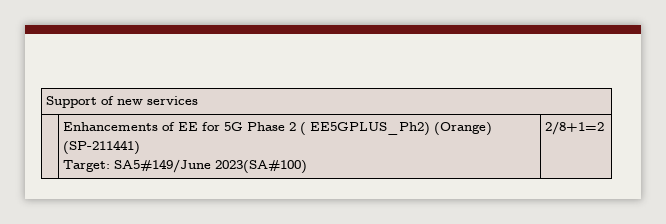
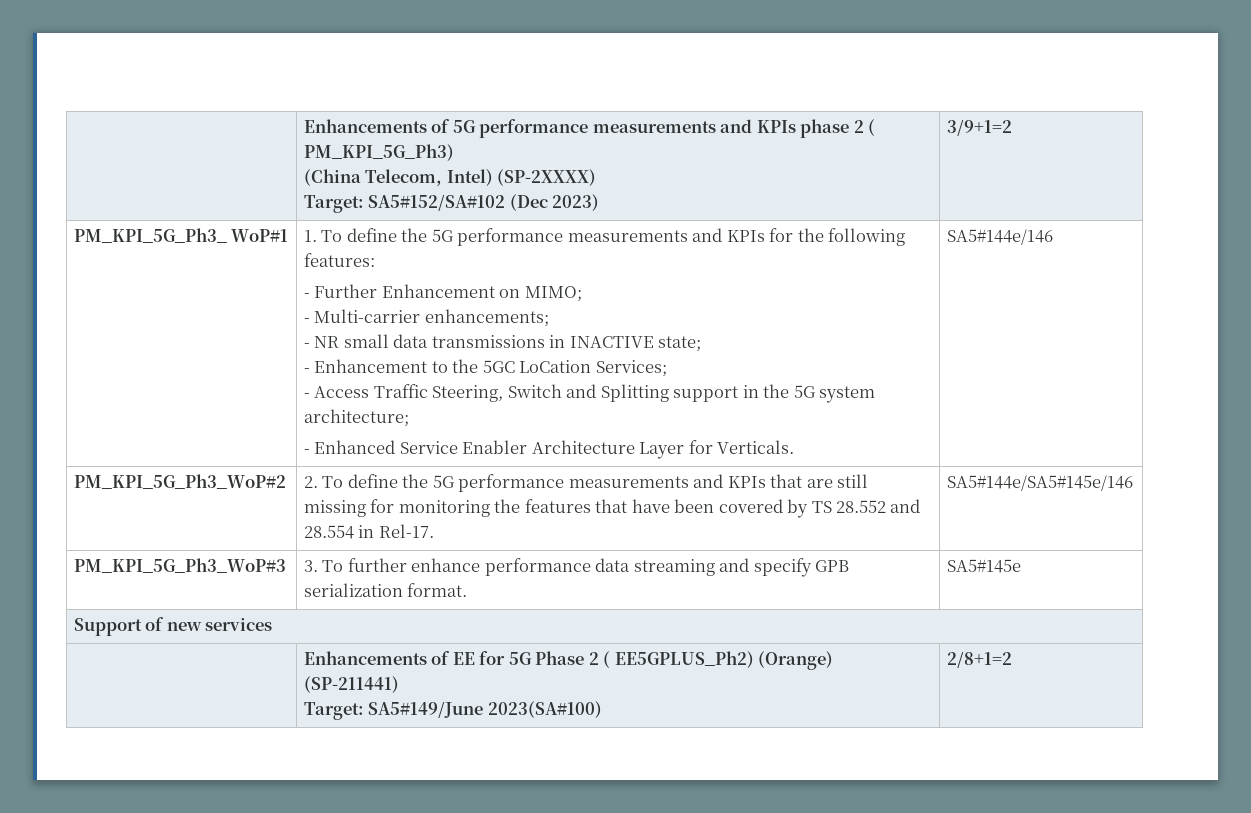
+ | Enhancements of 5G performance measurements and KPIs phase 2 ( PM_KPI_5G_Ph3)
+ (China Telecom, Intel) (SP-2XXXX)
+ Target: SA5#152/SA#102 (Dec 2023) | 3/9+1=2
+ PM_KPI_5G_Ph3_ WoP#1 | 1. To define the 5G performance measurements and KPIs for the following features:
+ - Further Enhancement on MIMO;
+ - Multi-carrier enhancements;
+ - NR small data transmissions in INACTIVE state;
+ - Enhancement to the 5GC LoCation Services;
+ - Access Traffic Steering, Switch and Splitting support in the 5G system architecture;
+ - Enhanced Service Enabler Architecture Layer for Verticals. | SA5#144e/146
+ PM_KPI_5G_Ph3_WoP#2 | 2. To define the 5G performance measurements and KPIs that are still missing for monitoring the features that have been covered by TS 28.552 and 28.554 in Rel-17. | SA5#144e/SA5#145e/146
+ PM_KPI_5G_Ph3_WoP#3 | 3. To further enhance performance data streaming and specify GPB serialization format. | SA5#145e

